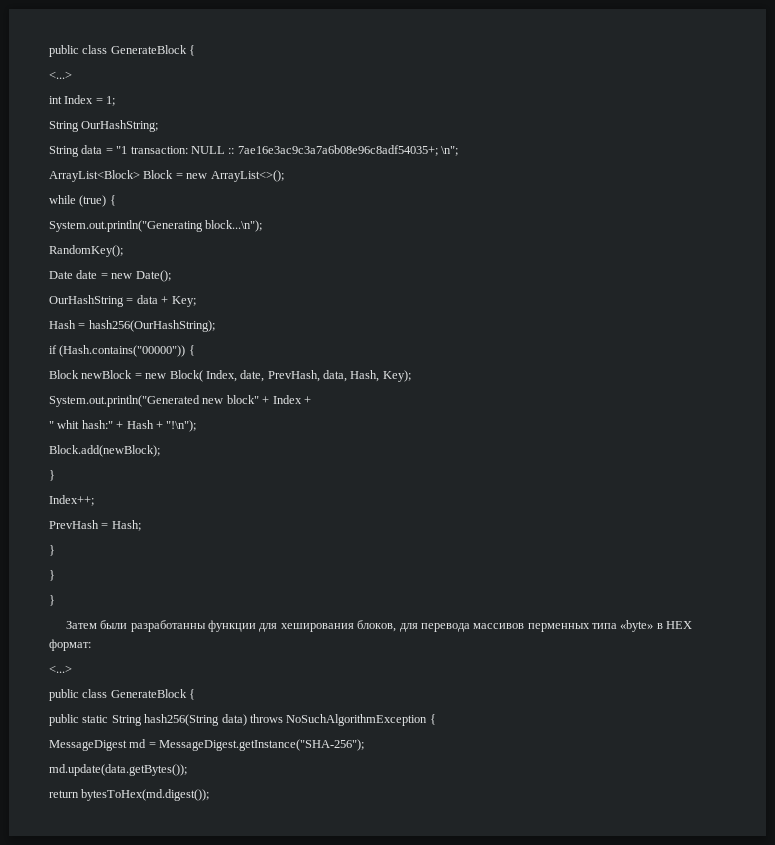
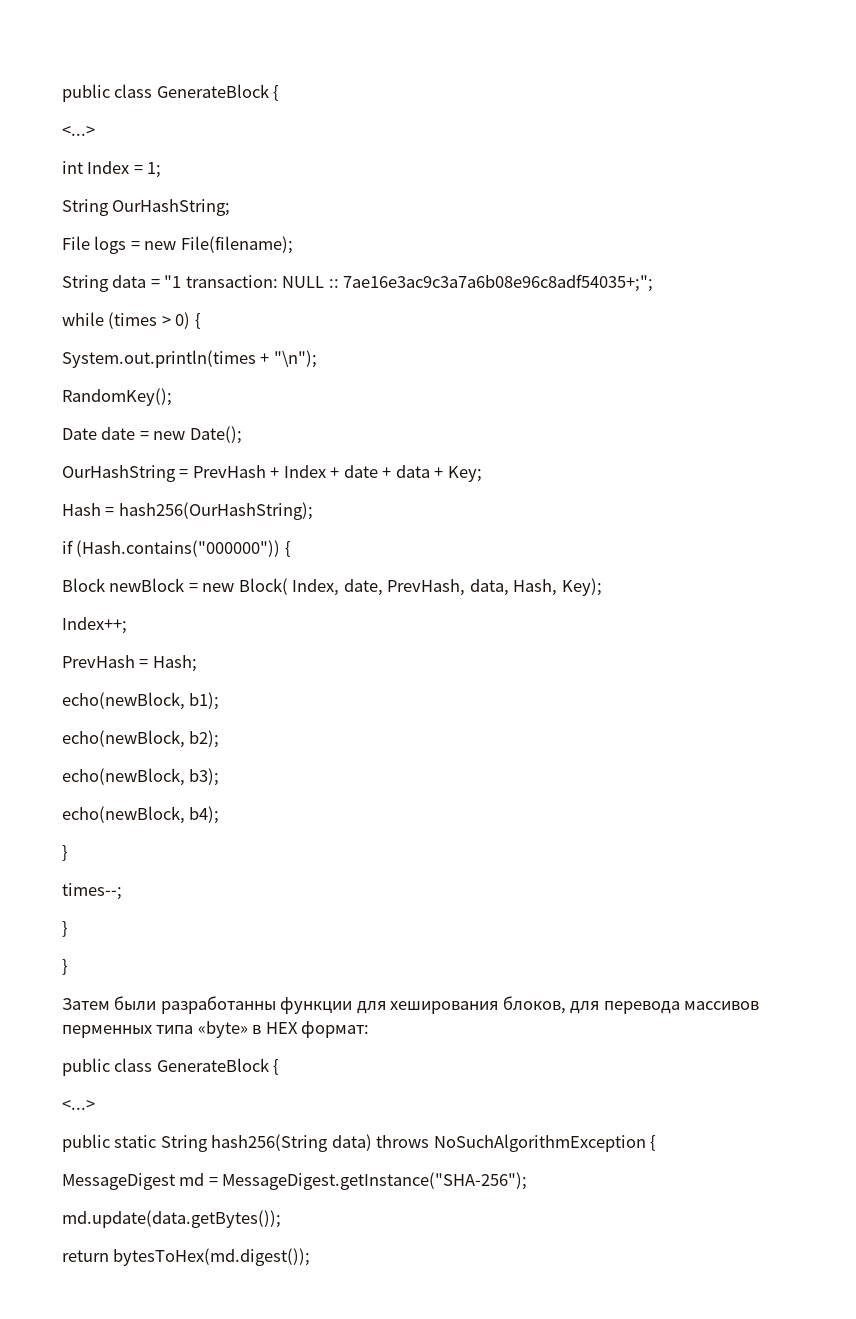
+ File logs = new File(filename);
- String data = "1 transaction: NULL :: 7ae16e3ac9c3a7a6b08e96c8adf54035+; \n";
- ArrayList<Block> Block = new ArrayList<>();
- while (true) {
- System.out.println("Generating block...\n");
+ String data = "1 transaction: NULL :: 7ae16e3ac9c3a7a6b08e96c8adf54035+;";
+ while (times > 0) {
+ System.out.println(times + "\n");
- OurHashString = data + Key;
+ OurHashString = PrevHash + Index + date + data + Key;
- if (Hash.contains("00000")) {
+ if (Hash.contains("000000")) {
- System.out.println("Generated new block" + Index +
- " whit hash:" + Hash + "!\n");
- Block.add(newBlock);
- }
  Index++;
  PrevHash = Hash;
+ echo(newBlock, b1);
+ echo(newBlock, b2);
+ echo(newBlock, b3);
+ echo(newBlock, b4);
  }
+ times--;
  Затем были разработанны функции для хеширования блоков, для перевода массивов перменных типа «byte» в HEX формат:
+ public class GenerateBlock {
  <...>
- public class GenerateBlock {

